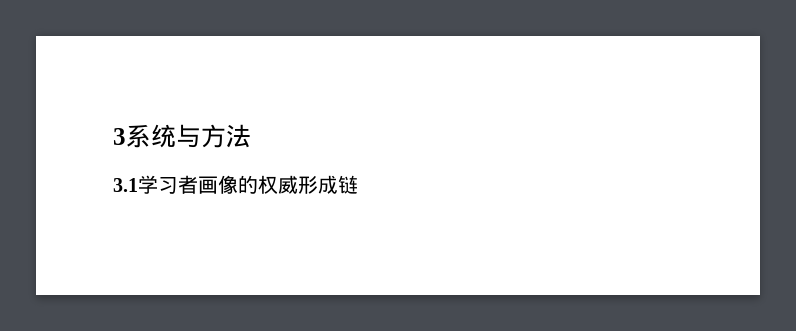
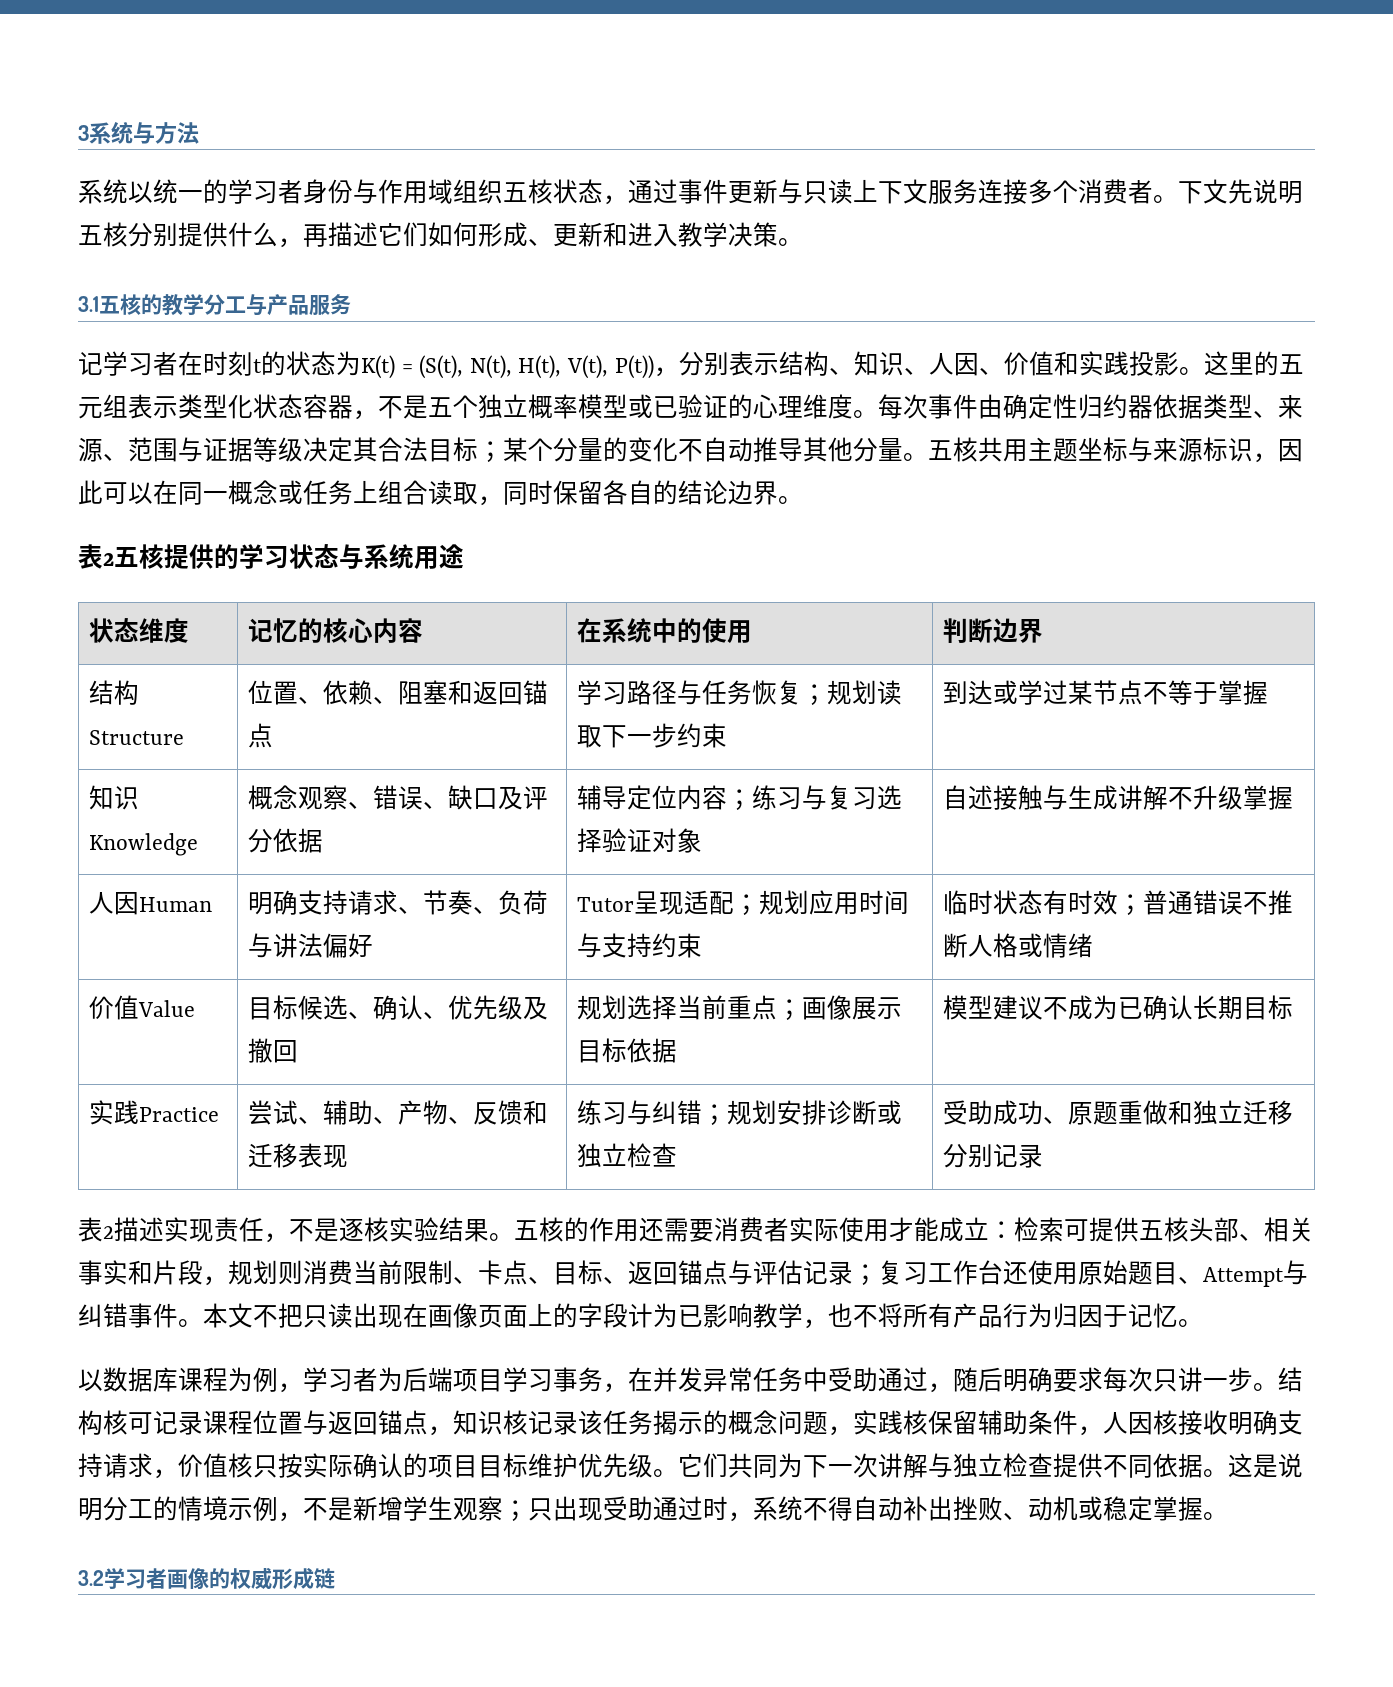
- 3.1学习者画像的权威形成链
+ 系统以统一的学习者身份与作用域组织五核状态，通过事件更新与只读上下文服务连接多个消费者。下文先说明五核分别提供什么，再描述它们如何形成、更新和进入教学决策。
+ 3.1五核的教学分工与产品服务
+ 记学习者在时刻t的状态为K(t) = (S(t), N(t), H(t), V(t), P(t))，分别表示结构、知识、人因、价值和实践投影。这里的五元组表示类型化状态容器，不是五个独立概率模型或已验证的心理维度。每次事件由确定性归约器依据类型、来源、范围与证据等级决定其合法目标；某个分量的变化不自动推导其他分量。五核共用主题坐标与来源标识，因此可以在同一概念或任务上组合读取，同时保留各自的结论边界。
+ 表2五核提供的学习状态与系统用途
+ 状态维度 | 记忆的核心内容 | 在系统中的使用 | 判断边界
+ 结构Structure | 位置、依赖、阻塞和返回锚点 | 学习路径与任务恢复；规划读取下一步约束 | 到达或学过某节点不等于掌握
+ 知识Knowledge | 概念观察、错误、缺口及评分依据 | 辅导定位内容；练习与复习选择验证对象 | 自述接触与生成讲解不升级掌握
+ 人因Human | 明确支持请求、节奏、负荷与讲法偏好 | Tutor呈现适配；规划应用时间与支持约束 | 临时状态有时效；普通错误不推断人格或情绪
+ 价值Value | 目标候选、确认、优先级及撤回 | 规划选择当前重点；画像展示目标依据 | 模型建议不成为已确认长期目标
+ 实践Practice | 尝试、辅助、产物、反馈和迁移表现 | 练习与纠错；规划安排诊断或独立检查 | 受助成功、原题重做和独立迁移分别记录
+ 表2描述实现责任，不是逐核实验结果。五核的作用还需要消费者实际使用才能成立：检索可提供五核头部、相关事实和片段，规划则消费当前限制、卡点、目标、返回锚点与评估记录；复习工作台还使用原始题目、Attempt与纠错事件。本文不把只读出现在画像页面上的字段计为已影响教学，也不将所有产品行为归因于记忆。
+ 以数据库课程为例，学习者为后端项目学习事务，在并发异常任务中受助通过，随后明确要求每次只讲一步。结构核可记录课程位置与返回锚点，知识核记录该任务揭示的概念问题，实践核保留辅助条件，人因核接收明确支持请求，价值核只按实际确认的项目目标维护优先级。它们共同为下一次讲解与独立检查提供不同依据。这是说明分工的情境示例，不是新增学生观察；只出现受助通过时，系统不得自动补出挫败、动机或稳定掌握。
+ 3.2学习者画像的权威形成链

